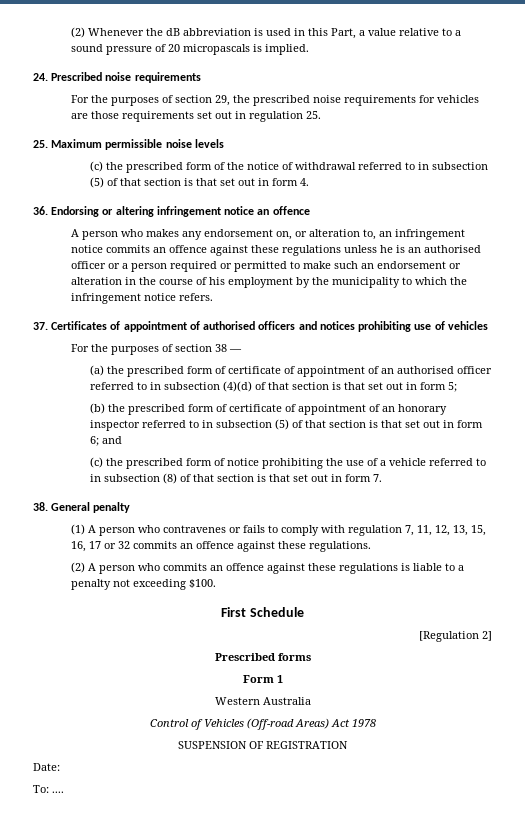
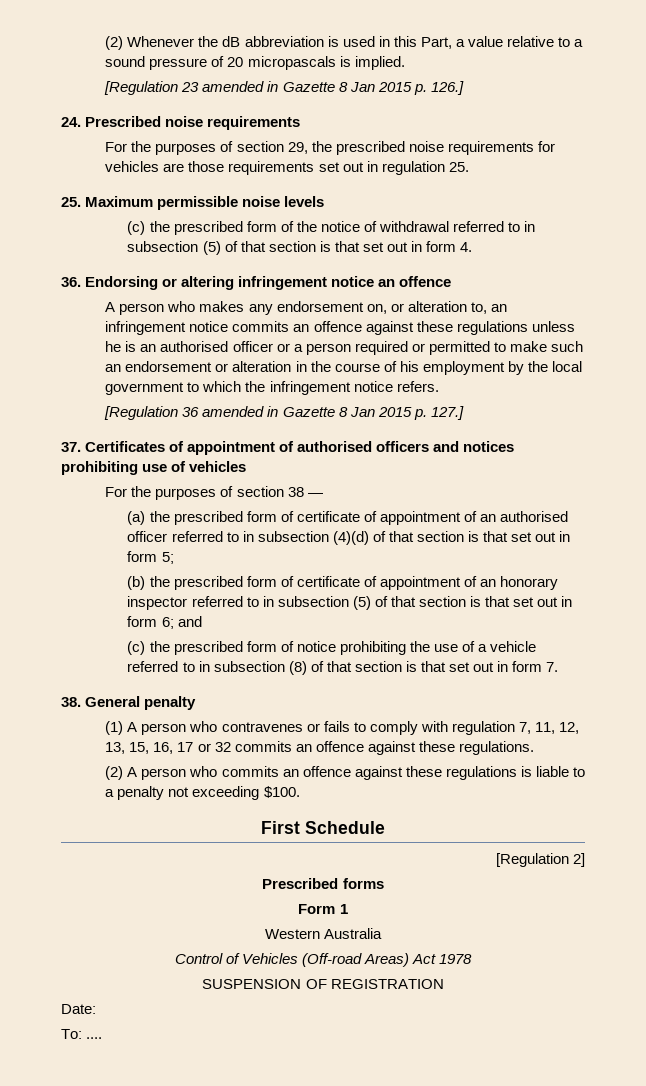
+ [Regulation 23 amended in Gazette 8 Jan 2015 p. 126.]
- A person who makes any endorsement on, or alteration to, an infringement notice commits an offence against these regulations unless he is an authorised officer or a person required or permitted to make such an endorsement or alteration in the course of his employment by the municipality to which the infringement notice refers.
+ A person who makes any endorsement on, or alteration to, an infringement notice commits an offence against these regulations unless he is an authorised officer or a person required or permitted to make such an endorsement or alteration in the course of his employment by the local government to which the infringement notice refers.
+ [Regulation 36 amended in Gazette 8 Jan 2015 p. 127.]

